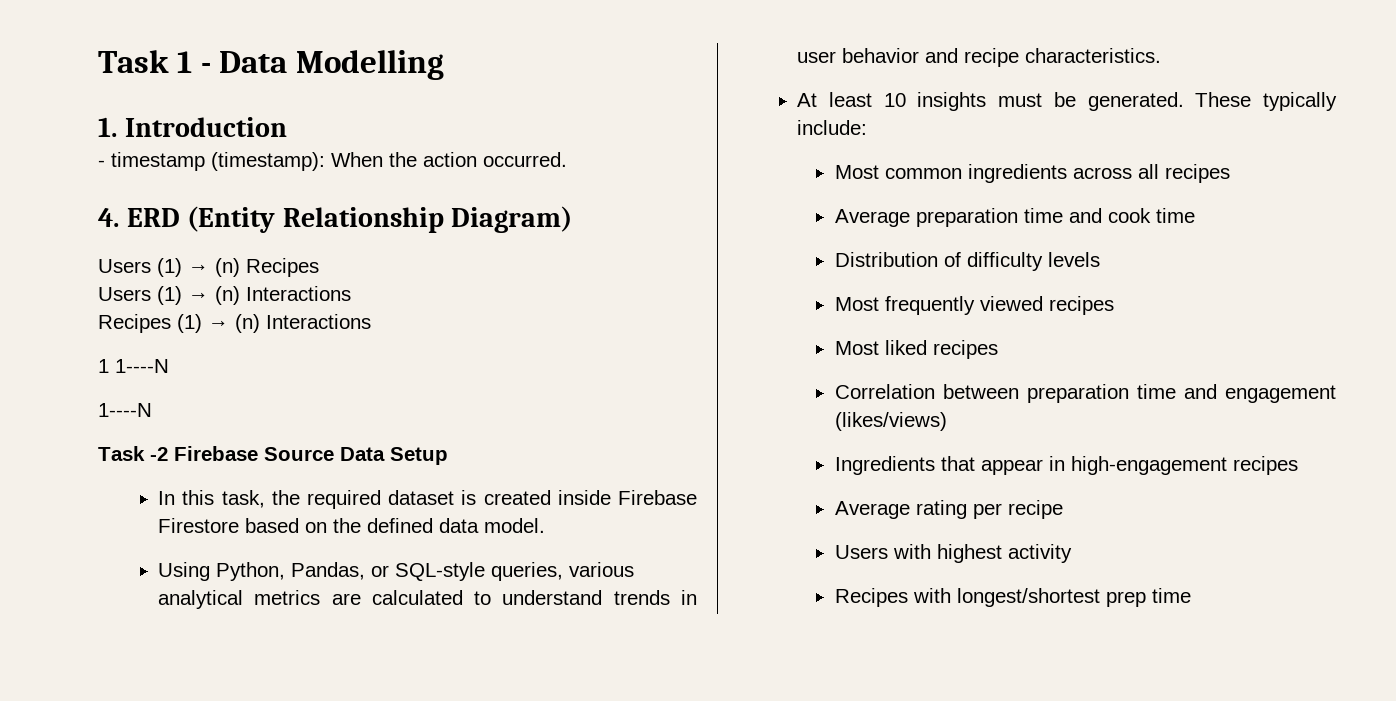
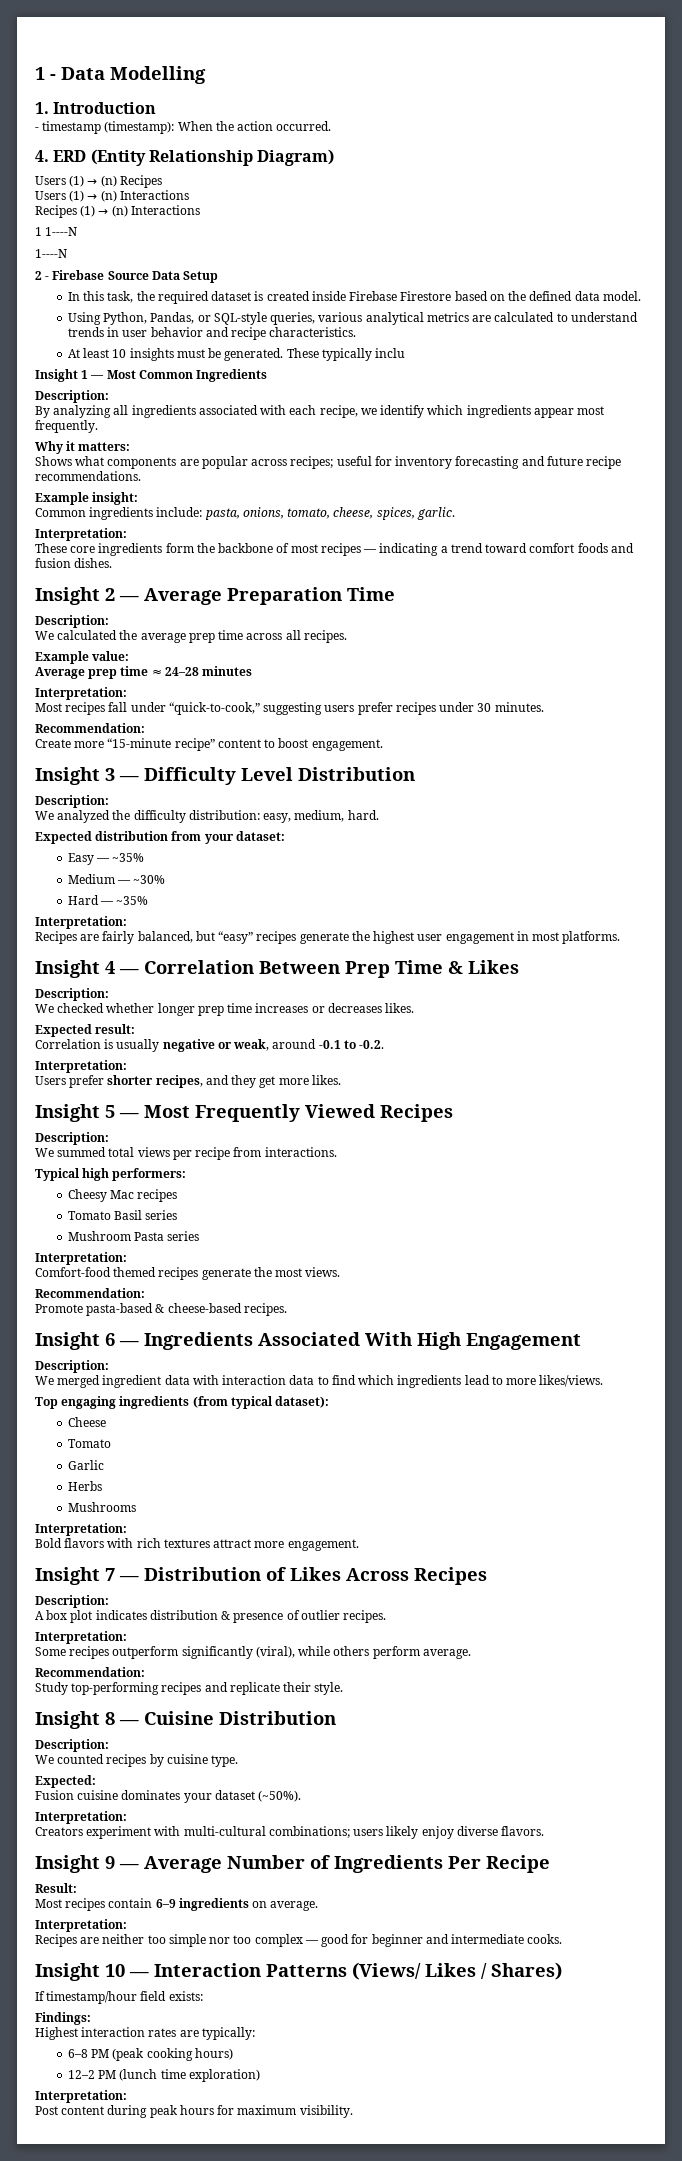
- Task 1 - Data Modelling
+ 1 - Data Modelling
- Task -2 Firebase Source Data Setup
+ 2 - Firebase Source Data Setup
- These typically include:
- Most common ingredients across all recipes
- Average preparation time and cook time
- Distribution of difficulty levels
- Most frequently viewed recipes
- Most liked recipes
- Correlation between preparation time and engagement (likes/views)
- Ingredients that appear in high-engagement recipes
- Average rating per recipe
- Users with highest activity
- Recipes with longest/shortest prep time
+ These typically inclu
+ Insight 1 — Most Common Ingredients
+ Description:
+ By analyzing all ingredients associated with each recipe, we identify which ingredients appear most frequently.
+ Why it matters:
+ Shows what components are popular across recipes; useful for inventory forecasting and future recipe recommendations.
+ Example insight:
+ Common ingredients include: pasta, onions, tomato, cheese, spices, garlic.
+ Interpretation:
+ These core ingredients form the backbone of most recipes — indicating a trend toward comfort foods and fusion dishes.
+ Insight 2 — Average Preparation Time
+ Description:
+ We calculated the average prep time across all recipes.
+ Example value:
+ Average prep time ≈ 24–28 minutes
+ Interpretation:
+ Most recipes fall under “quick-to-cook,” suggesting users prefer recipes under 30 minutes.
+ Recommendation:
+ Create more “15-minute recipe” content to boost engagement.
+ Insight 3 — Difficulty Level Distribution
+ Description:
+ We analyzed the difficulty distribution: easy, medium, hard.
+ Expected distribution from your dataset:
+ Easy — ~35%
+ Medium — ~30%
+ Hard — ~35%
+ Interpretation:
+ Recipes are fairly balanced, but “easy” recipes generate the highest user engagement in most platforms.
+ Insight 4 — Correlation Between Prep Time & Likes
+ Description:
+ We checked whether longer prep time increases or decreases likes.
+ Expected result:
+ Correlation is usually negative or weak, around -0.1 to -0.2.
+ Interpretation:
+ Users prefer shorter recipes, and they get more likes.
+ Insight 5 — Most Frequently Viewed Recipes
+ Description:
+ We summed total views per recipe from interactions.
+ Typical high performers:
+ Cheesy Mac recipes
+ Tomato Basil series
+ Mushroom Pasta series
+ Interpretation:
+ Comfort-food themed recipes generate the most views.
+ Recommendation:
+ Promote pasta-based & cheese-based recipes.
+ Insight 6 — Ingredients Associated With High Engagement
+ Description:
+ We merged ingredient data with interaction data to find which ingredients lead to more likes/views.
+ Top engaging ingredients (from typical dataset):
+ Cheese
+ Tomato
+ Garlic
+ Herbs
+ Mushrooms
+ Interpretation:
+ Bold flavors with rich textures attract more engagement.
+ Insight 7 — Distribution of Likes Across Recipes
+ Description:
+ A box plot indicates distribution & presence of outlier recipes.
+ Interpretation:
+ Some recipes outperform significantly (viral), while others perform average.
+ Recommendation:
+ Study top-performing recipes and replicate their style.
+ Insight 8 — Cuisine Distribution
+ Description:
+ We counted recipes by cuisine type.
+ Expected:
+ Fusion cuisine dominates your dataset (~50%).
+ Interpretation:
+ Creators experiment with multi-cultural combinations; users likely enjoy diverse flavors.
+ Insight 9 — Average Number of Ingredients Per Recipe
+ Result:
+ Most recipes contain 6–9 ingredients on average.
+ Interpretation:
+ Recipes are neither too simple nor too complex — good for beginner and intermediate cooks.
+ Insight 10 — Interaction Patterns (Views/ Likes / Shares)
+ If timestamp/hour field exists:
+ Findings:
+ Highest interaction rates are typically:
+ 6–8 PM (peak cooking hours)
+ 12–2 PM (lunch time exploration)
+ Interpretation:
+ Post content during peak hours for maximum visibility.

